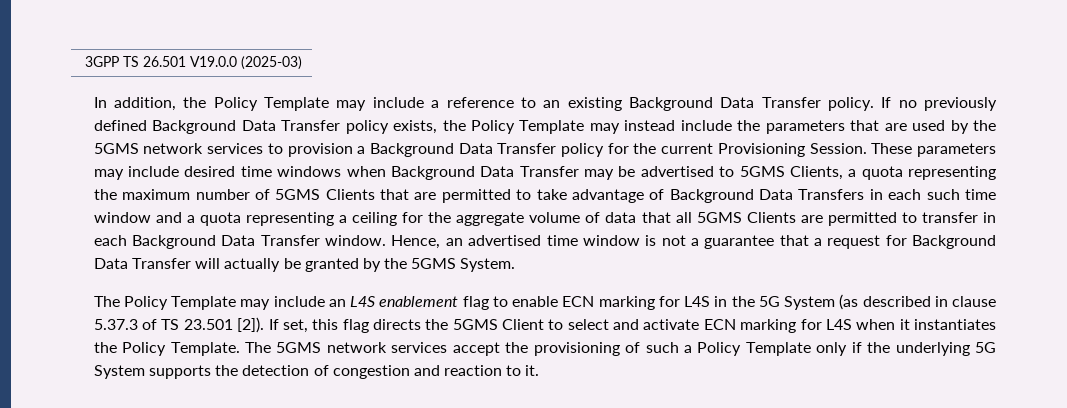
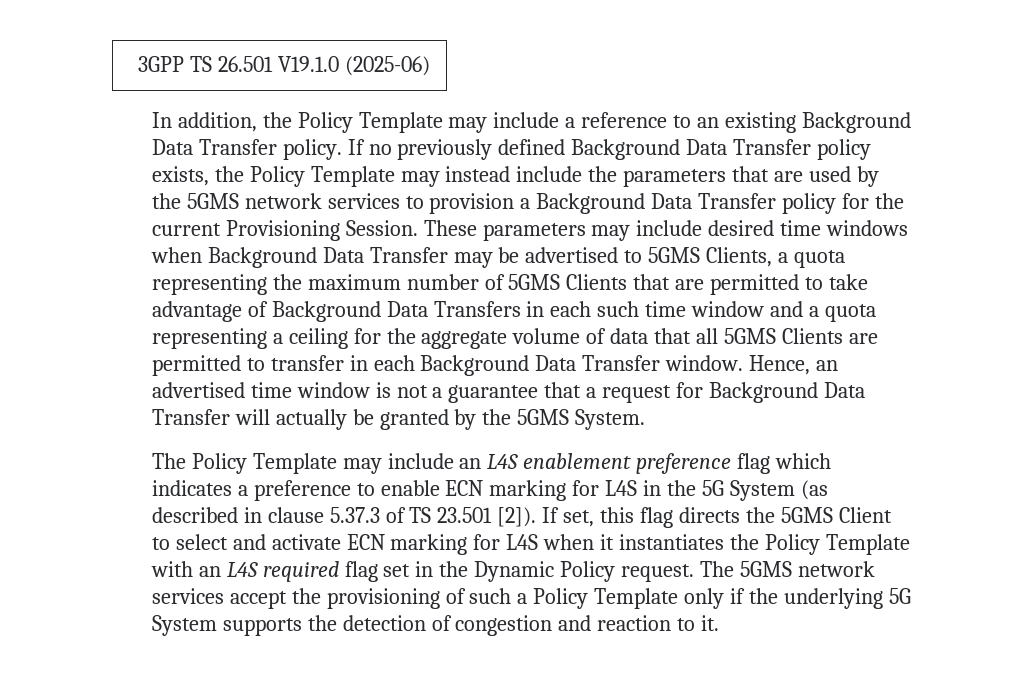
- 3GPP TS 26.501 V19.0.0 (2025-03)
+ 3GPP TS 26.501 V19.1.0 (2025-06)
- The Policy Template may include an L4S enablement flag to enable ECN marking for L4S in the 5G System (as described in clause 5.37.3 of TS 23.501 [2]).
+ The Policy Template may include an L4S enablement preference flag which indicates a preference to enable ECN marking for L4S in the 5G System (as described in clause 5.37.3 of TS 23.501 [2]).
- If set, this flag directs the 5GMS Client to select and activate ECN marking for L4S when it instantiates the Policy Template.
+ If set, this flag directs the 5GMS Client to select and activate ECN marking for L4S when it instantiates the Policy Template with an L4S required flag set in the Dynamic Policy request.

